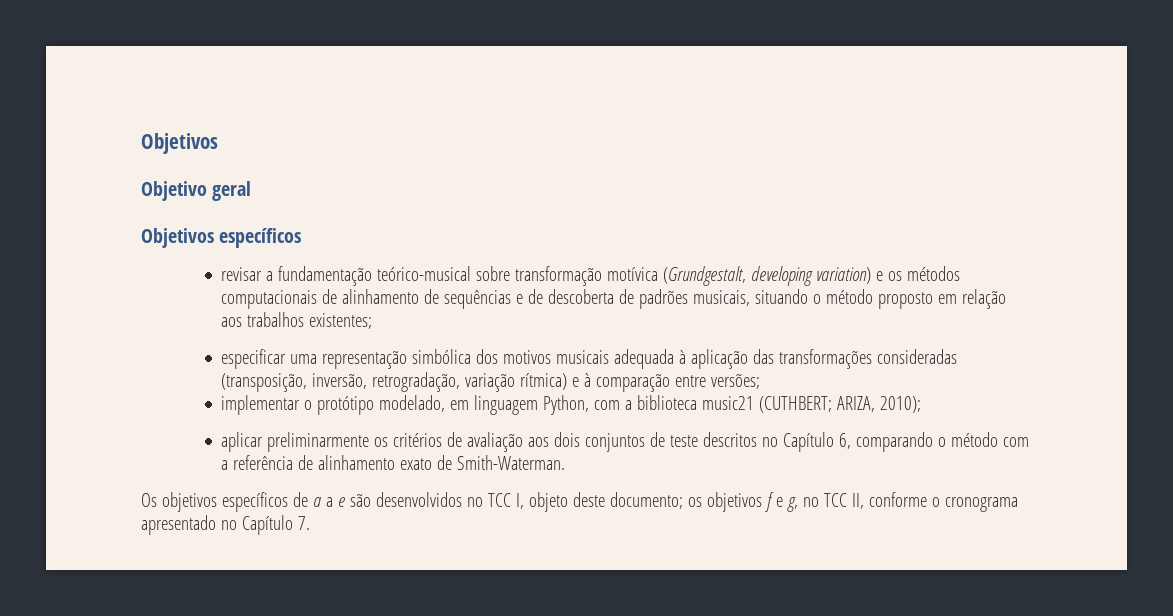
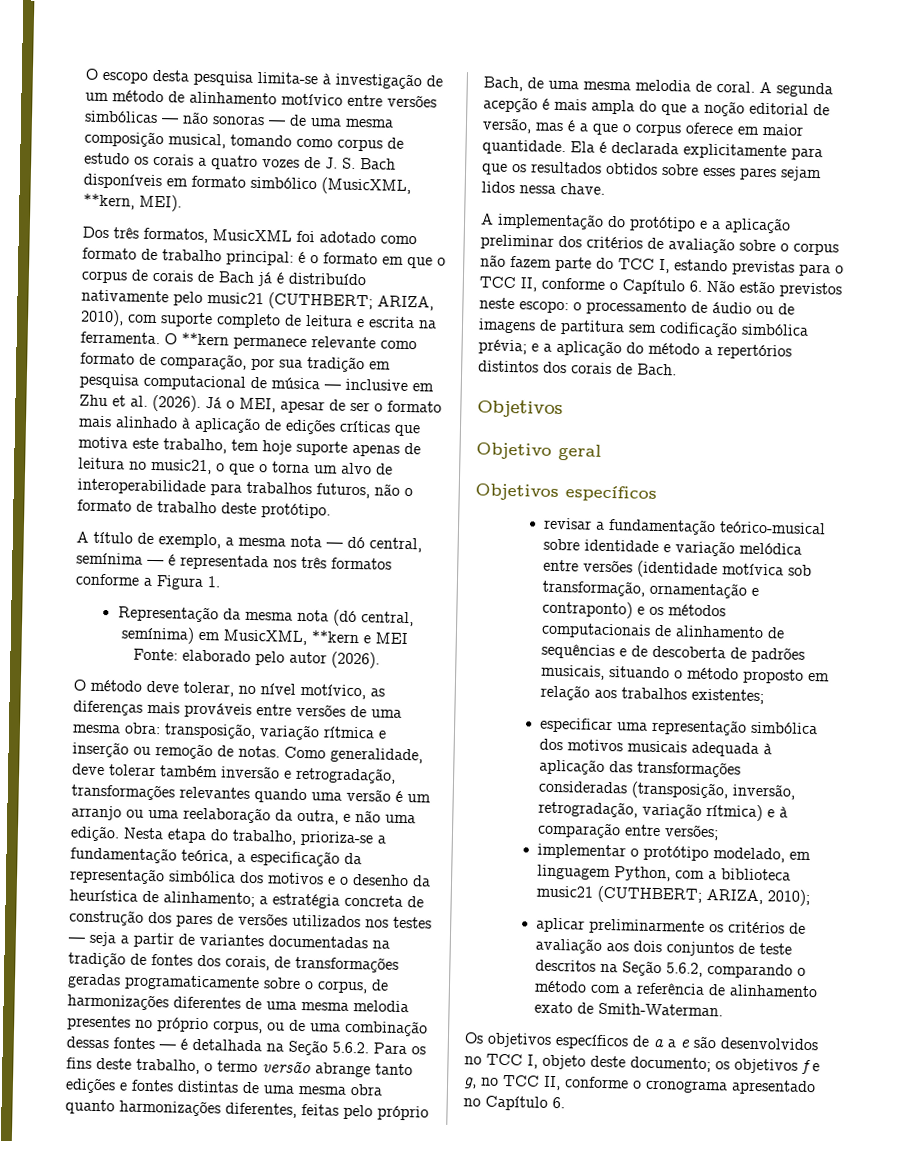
+ O escopo desta pesquisa limita-se à investigação de um método de alinhamento motívico entre versões simbólicas — não sonoras — de uma mesma composição musical, tomando como corpus de estudo os corais a quatro vozes de J. S. Bach disponíveis em formato simbólico (MusicXML, **kern, MEI).
+ Dos três formatos, MusicXML foi adotado como formato de trabalho principal: é o formato em que o corpus de corais de Bach já é distribuído nativamente pelo music21 (CUTHBERT; ARIZA, 2010), com suporte completo de leitura e escrita na ferramenta. O **kern permanece relevante como formato de comparação, por sua tradição em pesquisa computacional de música — inclusive em Zhu et al. (2026). Já o MEI, apesar de ser o formato mais alinhado à aplicação de edições críticas que motiva este trabalho, tem hoje suporte apenas de leitura no music21, o que o torna um alvo de interoperabilidade para trabalhos futuros, não o formato de trabalho deste protótipo.
+ A título de exemplo, a mesma nota — dó central, semínima — é representada nos três formatos conforme a Figura 1.
+ Representação da mesma nota (dó central, semínima) em MusicXML, **kern e MEI
+ Fonte: elaborado pelo autor (2026).
+ O método deve tolerar, no nível motívico, as diferenças mais prováveis entre versões de uma mesma obra: transposição, variação rítmica e inserção ou remoção de notas. Como generalidade, deve tolerar também inversão e retrogradação, transformações relevantes quando uma versão é um arranjo ou uma reelaboração da outra, e não uma edição. Nesta etapa do trabalho, prioriza-se a fundamentação teórica, a especificação da representação simbólica dos motivos e o desenho da heurística de alinhamento; a estratégia concreta de construção dos pares de versões utilizados nos testes — seja a partir de variantes documentadas na tradição de fontes dos corais, de transformações geradas programaticamente sobre o corpus, de harmonizações diferentes de uma mesma melodia presentes no próprio corpus, ou de uma combinação dessas fontes — é detalhada na Seção 5.6.2. Para os fins deste trabalho, o termo versão abrange tanto edições e fontes distintas de uma mesma obra quanto harmonizações diferentes, feitas pelo próprio Bach, de uma mesma melodia de coral. A segunda acepção é mais ampla do que a noção editorial de versão, mas é a que o corpus oferece em maior quantidade. Ela é declarada explicitamente para que os resultados obtidos sobre esses pares sejam lidos nessa chave.
+ A implementação do protótipo e a aplicação preliminar dos critérios de avaliação sobre o corpus não fazem parte do TCC I, estando previstas para o TCC II, conforme o Capítulo 6. Não estão previstos neste escopo: o processamento de áudio ou de imagens de partitura sem codificação simbólica prévia; e a aplicação do método a repertórios distintos dos corais de Bach.
- revisar a fundamentação teórico-musical sobre transformação motívica (Grundgestalt, developing variation) e os métodos computacionais de alinhamento de sequências e de descoberta de padrões musicais, situando o método proposto em relação aos trabalhos existentes;
+ revisar a fundamentação teórico-musical sobre identidade e variação melódica entre versões (identidade motívica sob transformação, ornamentação e contraponto) e os métodos computacionais de alinhamento de sequências e de descoberta de padrões musicais, situando o método proposto em relação aos trabalhos existentes;
- aplicar preliminarmente os critérios de avaliação aos dois conjuntos de teste descritos no Capítulo 6, comparando o método com a referência de alinhamento exato de Smith-Waterman.
+ aplicar preliminarmente os critérios de avaliação aos dois conjuntos de teste descritos na Seção 5.6.2, comparando o método com a referência de alinhamento exato de Smith-Waterman.
- Os objetivos específicos de a a e são desenvolvidos no TCC I, objeto deste documento; os objetivos f e g, no TCC II, conforme o cronograma apresentado no Capítulo 7.
+ Os objetivos específicos de a a e são desenvolvidos no TCC I, objeto deste documento; os objetivos f e g, no TCC II, conforme o cronograma apresentado no Capítulo 6.

